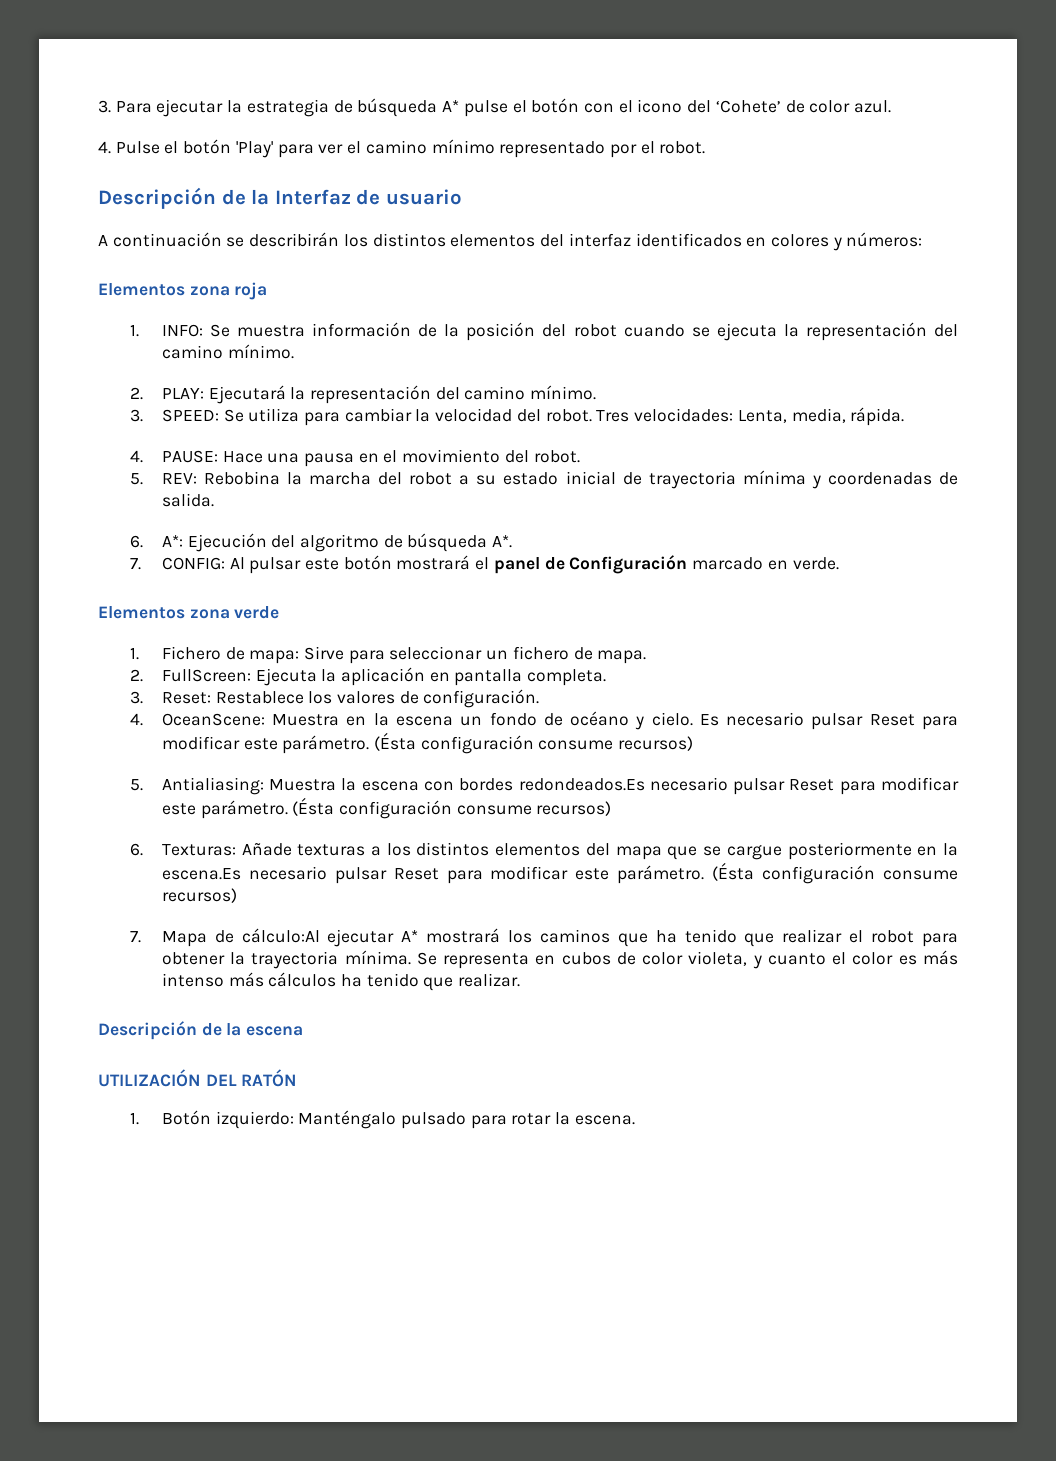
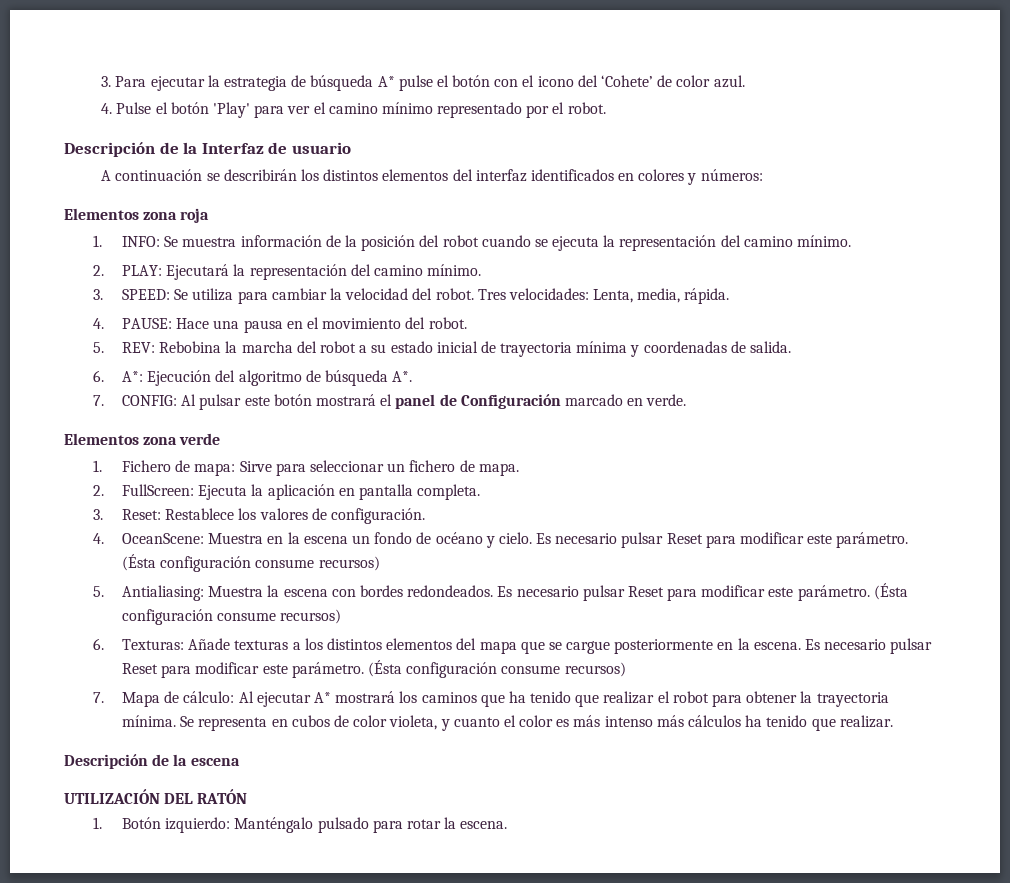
- 5. Antialiasing: Muestra la escena con bordes redondeados.Es necesario pulsar Reset para modificar este parámetro.
+ 5. Antialiasing: Muestra la escena con bordes redondeados. Es necesario pulsar Reset para modificar este parámetro.
- 6. Texturas: Añade texturas a los distintos elementos del mapa que se cargue posteriormente en la escena.Es necesario pulsar Reset para modificar este parámetro.
+ 6. Texturas: Añade texturas a los distintos elementos del mapa que se cargue posteriormente en la escena. Es necesario pulsar Reset para modificar este parámetro.
- 7. Mapa de cálculo:Al ejecutar A* mostrará los caminos que ha tenido que realizar el robot para obtener la trayectoria mínima.
+ 7. Mapa de cálculo: Al ejecutar A* mostrará los caminos que ha tenido que realizar el robot para obtener la trayectoria mínima.

